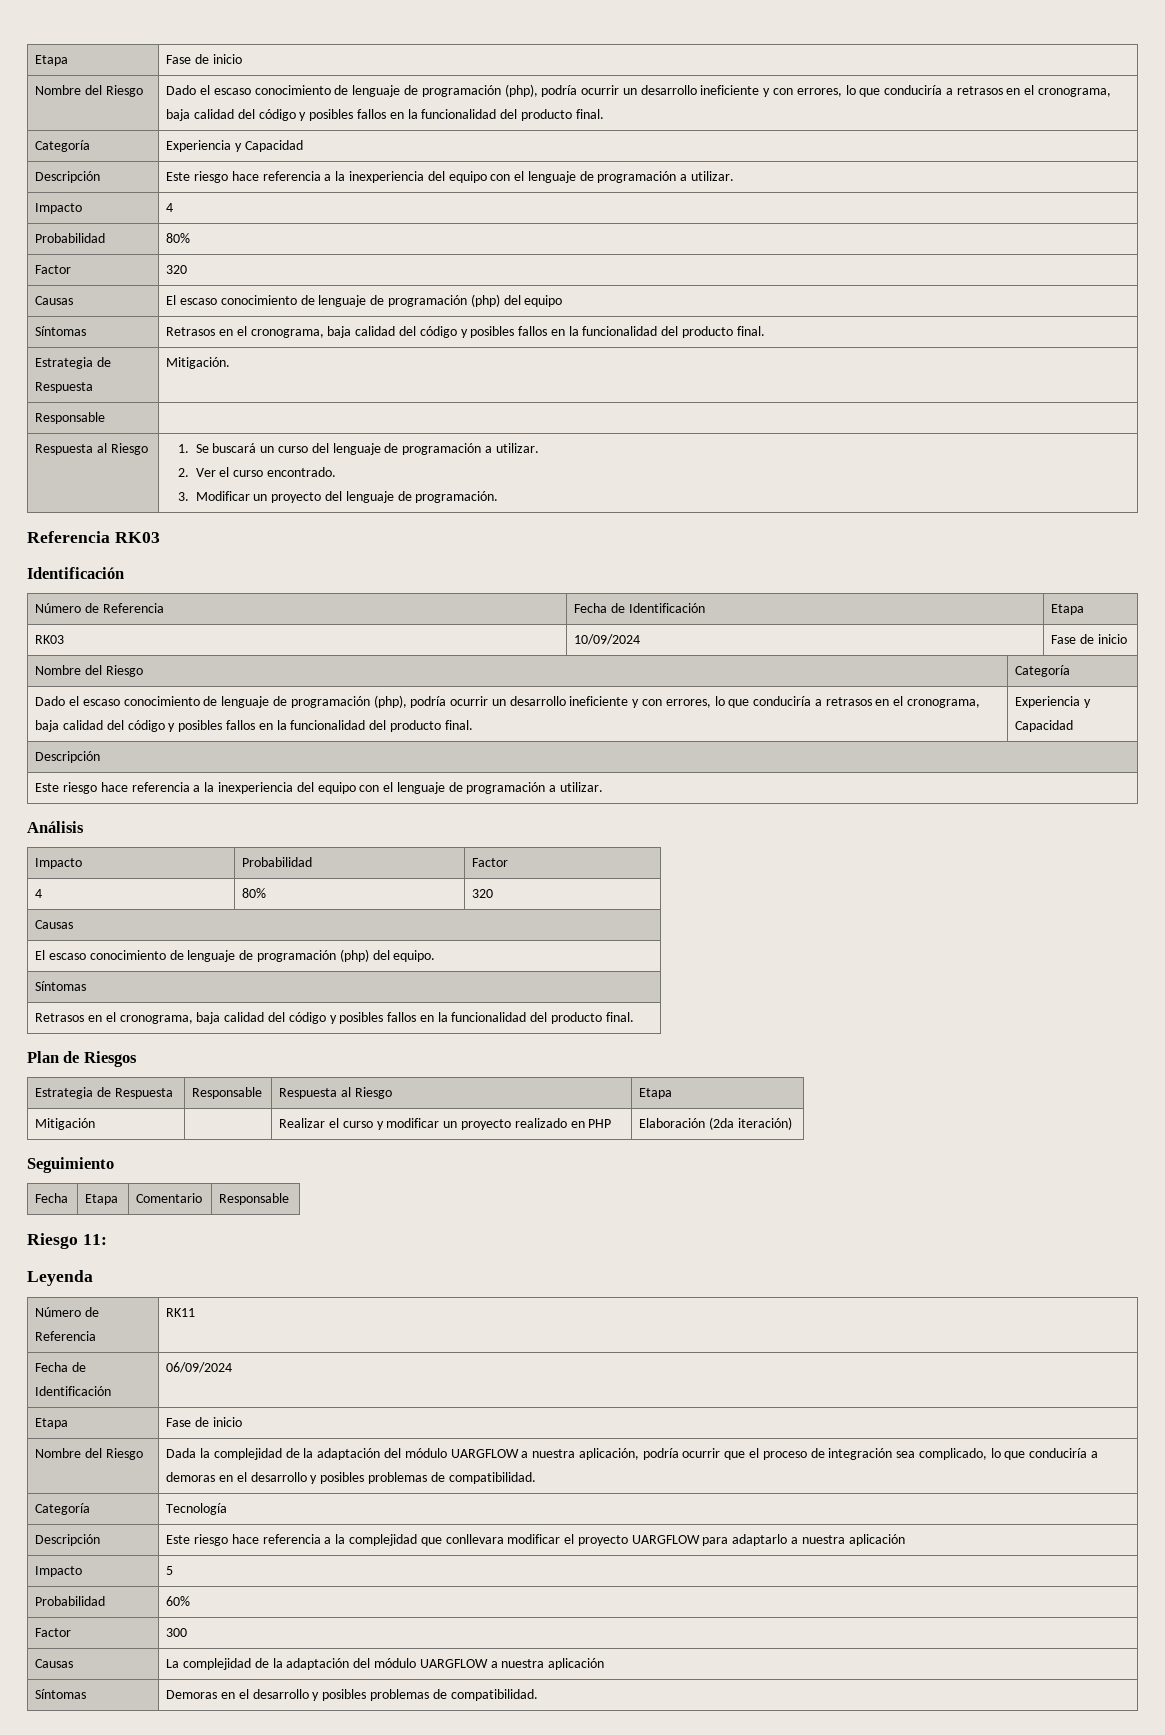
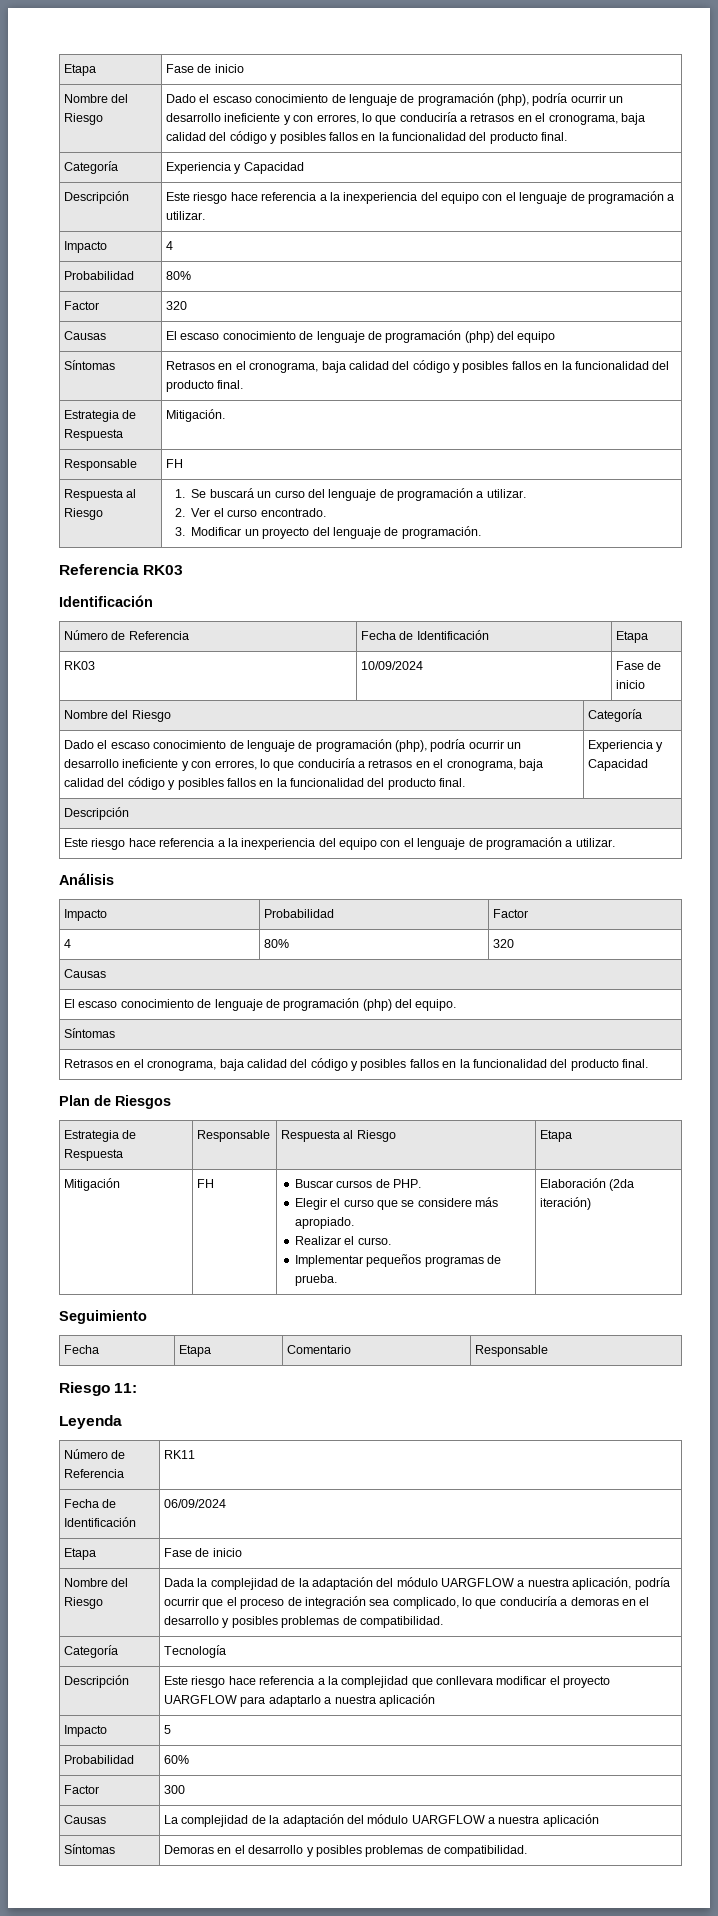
  Estrategia de Respuesta | Mitigación.
- Responsable |
+ Responsable | FH
- Mitigación | | Realizar el curso y modificar un proyecto realizado en PHP | Elaboración (2da iteración)
+ Mitigación | FH | Buscar cursos de PHP.
+ Elegir el curso que se considere más apropiado.
+ Realizar el curso.
+ Implementar pequeños programas de prueba. | Elaboración (2da iteración)

